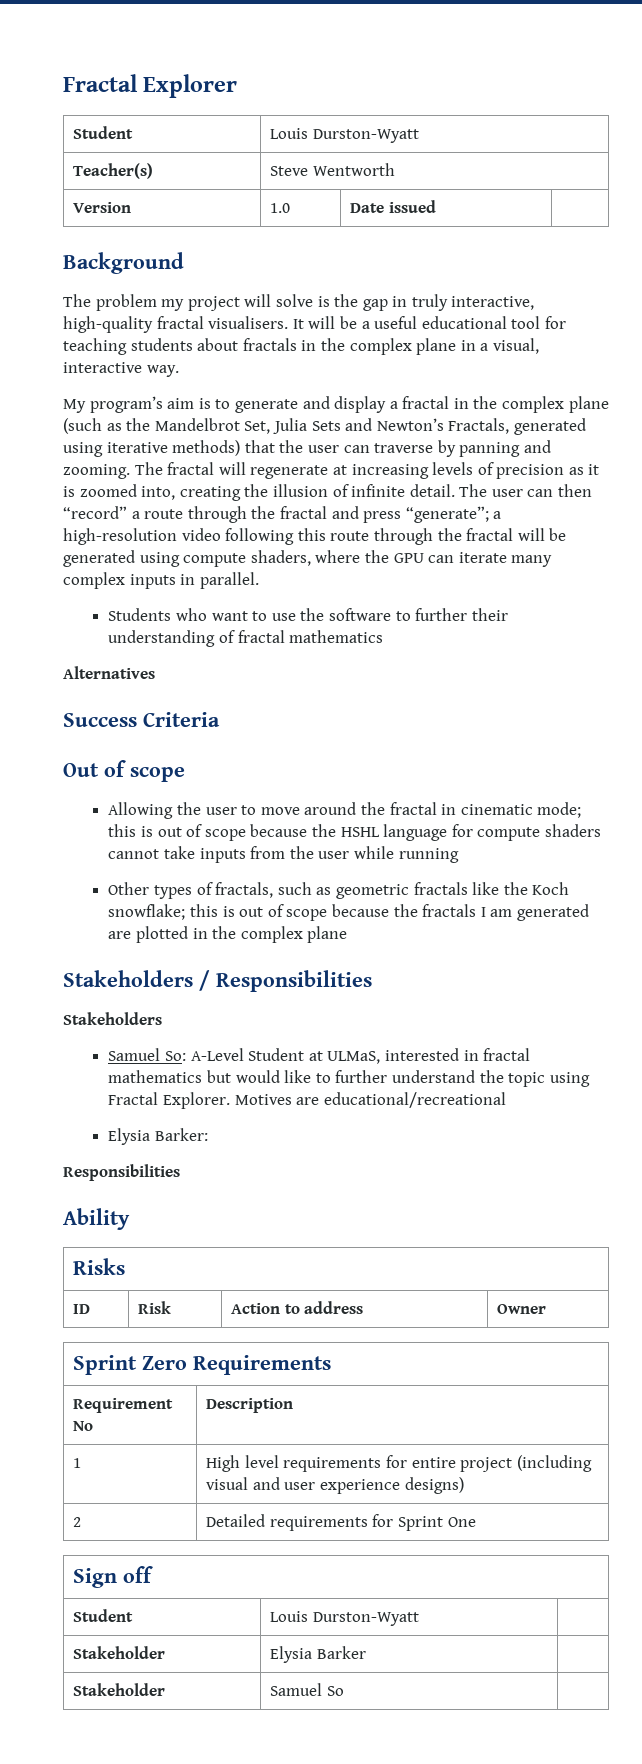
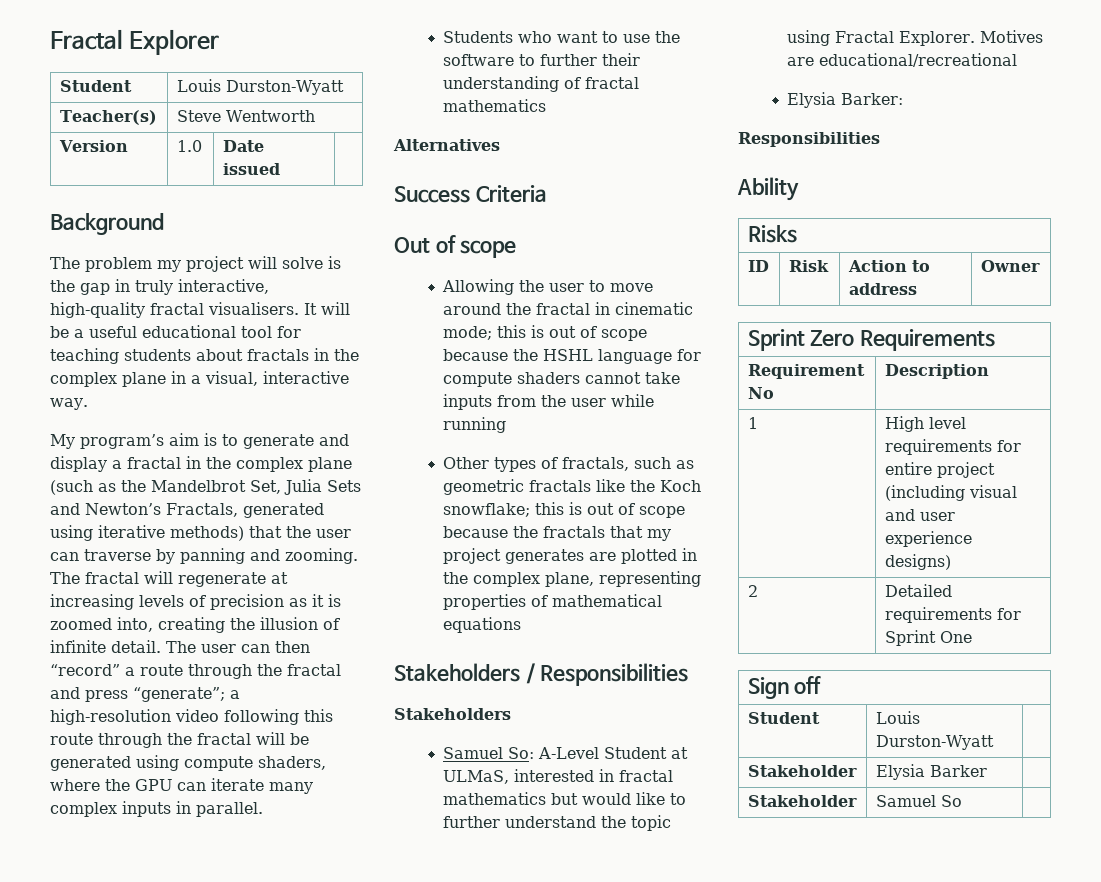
- Other types of fractals, such as geometric fractals like the Koch snowflake; this is out of scope because the fractals I am generated are plotted in the complex plane
+ Other types of fractals, such as geometric fractals like the Koch snowflake; this is out of scope because the fractals that my project generates are plotted in the complex plane, representing properties of mathematical equations

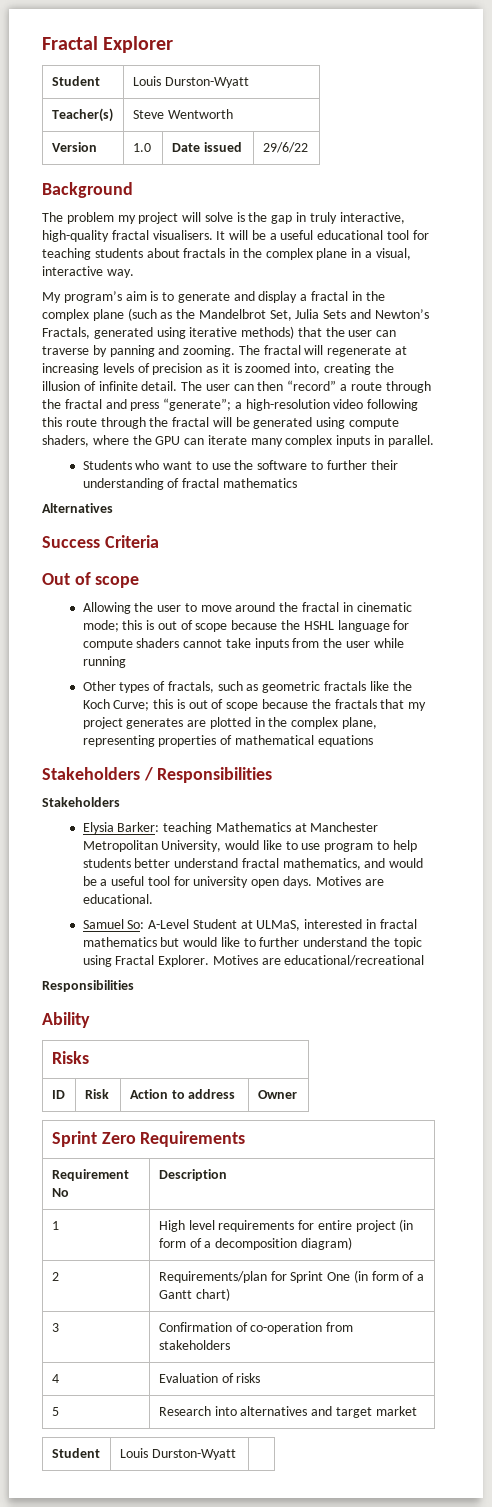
- Version | 1.0 | Date issued |
+ Version | 1.0 | Date issued | 29/6/22
- Other types of fractals, such as geometric fractals like the Koch snowflake; this is out of scope because the fractals that my project generates are plotted in the complex plane, representing properties of mathematical equations
+ Other types of fractals, such as geometric fractals like the Koch Curve; this is out of scope because the fractals that my project generates are plotted in the complex plane, representing properties of mathematical equations
+ Elysia Barker: teaching Mathematics at Manchester Metropolitan University, would like to use program to help students better understand fractal mathematics, and would be a useful tool for university open days. Motives are educational.
- Elysia Barker:
- 1 | High level requirements for entire project (including visual and user experience designs)
+ 1 | High level requirements for entire project (in form of a decomposition diagram)
- 2 | Detailed requirements for Sprint One
- Sign off
+ 2 | Requirements/plan for Sprint One (in form of a Gantt chart)
+ 3 | Confirmation of co-operation from stakeholders
+ 4 | Evaluation of risks
+ 5 | Research into alternatives and target market
  Student | Louis Durston-Wyatt |
- Stakeholder | Elysia Barker |
- Stakeholder | Samuel So |

